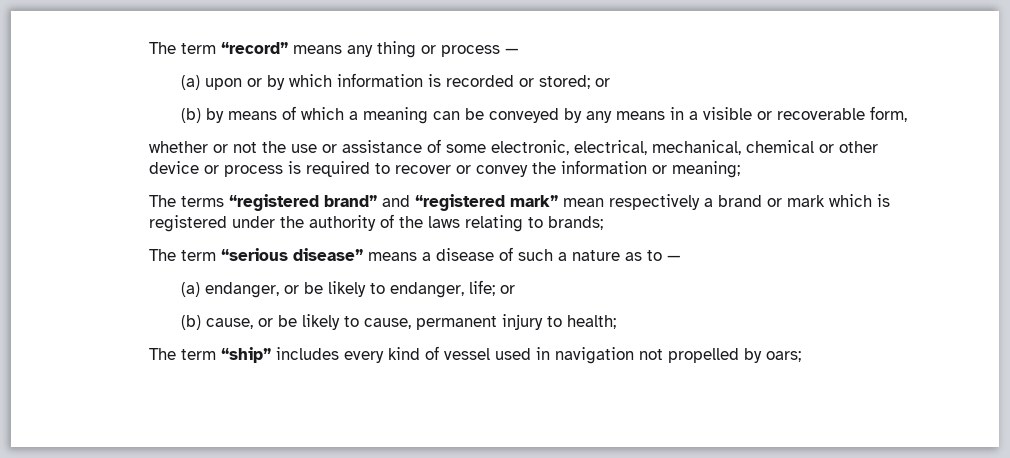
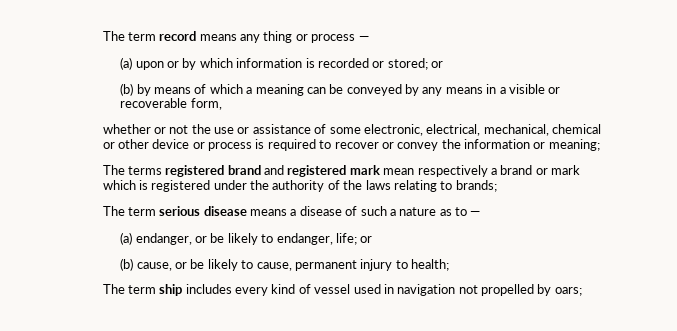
- The term “record” means any thing or process —
+ The term record means any thing or process —
- The terms “registered brand” and “registered mark” mean respectively a brand or mark which is registered under the authority of the laws relating to brands;
+ The terms registered brand and registered mark mean respectively a brand or mark which is registered under the authority of the laws relating to brands;
- The term “serious disease” means a disease of such a nature as to —
+ The term serious disease means a disease of such a nature as to —
- The term “ship” includes every kind of vessel used in navigation not propelled by oars;
+ The term ship includes every kind of vessel used in navigation not propelled by oars;

